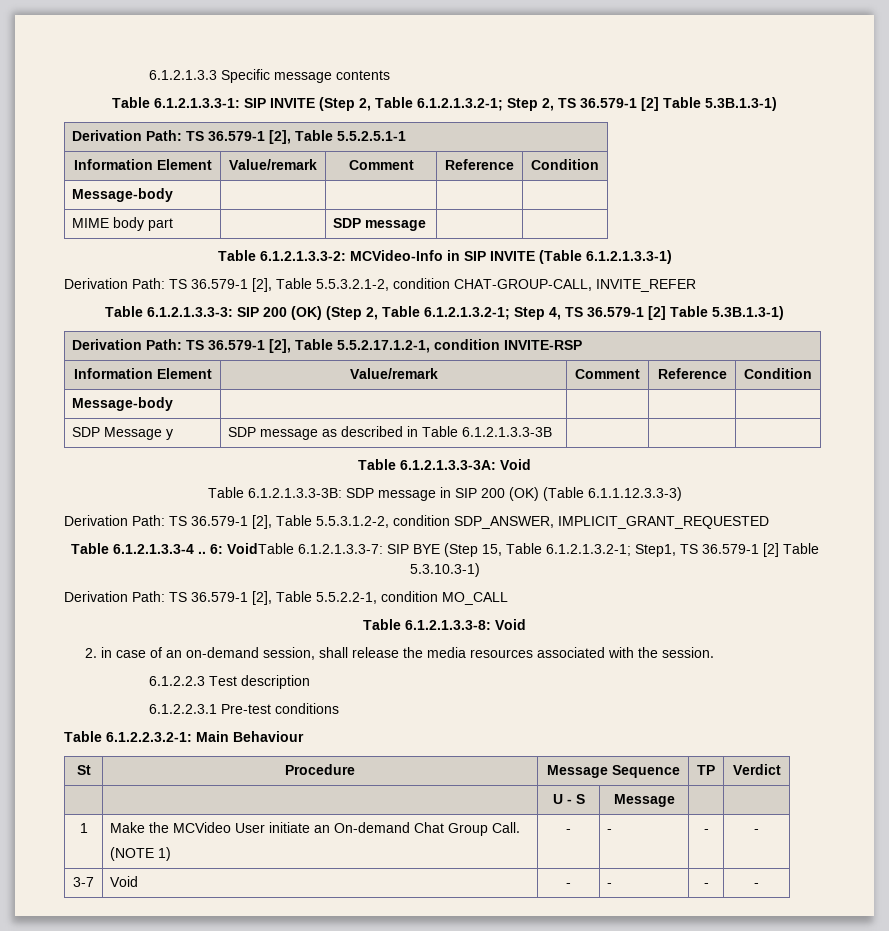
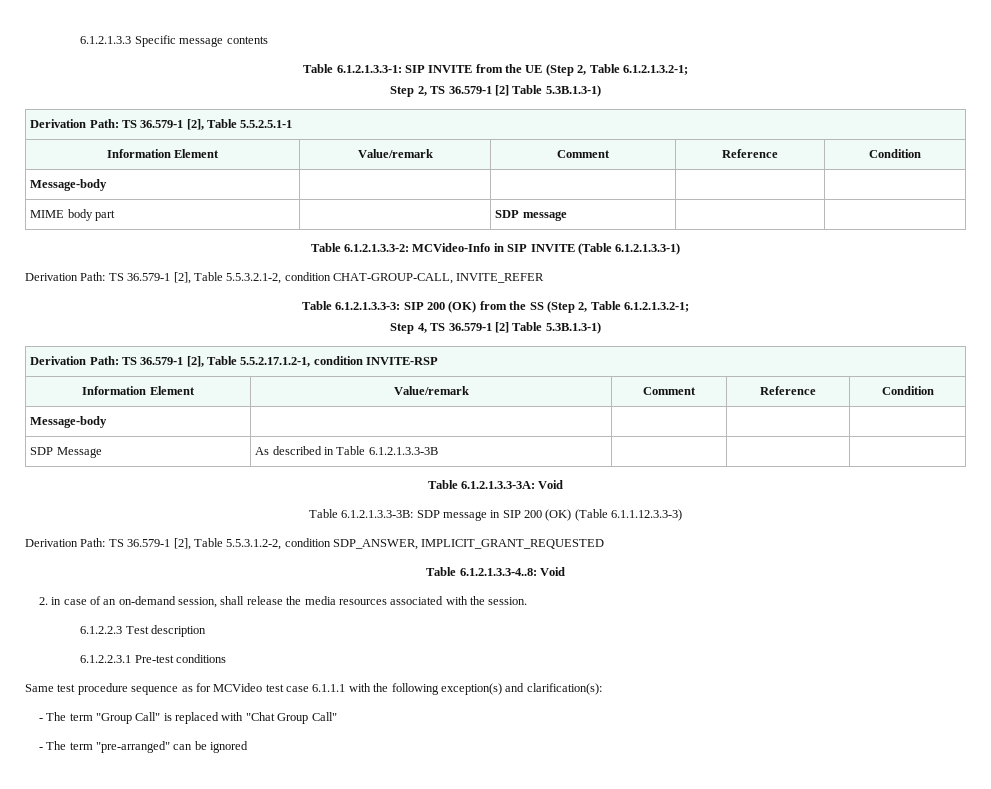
- Table 6.1.2.1.3.3-1: SIP INVITE (Step 2, Table 6.1.2.1.3.2-1; Step 2, TS 36.579-1 [2] Table 5.3B.1.3-1)
+ Table 6.1.2.1.3.3-1: SIP INVITE from the UE (Step 2, Table 6.1.2.1.3.2-1;
+ Step 2, TS 36.579-1 [2] Table 5.3B.1.3-1)
- Table 6.1.2.1.3.3-3: SIP 200 (OK) (Step 2, Table 6.1.2.1.3.2-1; Step 4, TS 36.579-1 [2] Table 5.3B.1.3-1)
+ Table 6.1.2.1.3.3-3: SIP 200 (OK) from the SS (Step 2, Table 6.1.2.1.3.2-1;
+ Step 4, TS 36.579-1 [2] Table 5.3B.1.3-1)
- SDP Message y | SDP message as described in Table 6.1.2.1.3.3-3B | | |
+ SDP Message | As described in Table 6.1.2.1.3.3-3B | | |
- Table 6.1.2.1.3.3-4 .. 6: VoidTable 6.1.2.1.3.3-7: SIP BYE (Step 15, Table 6.1.2.1.3.2-1; Step1, TS 36.579-1 [2] Table 5.3.10.3-1)
- Derivation Path: TS 36.579-1 [2], Table 5.5.2.2-1, condition MO_CALL
- Table 6.1.2.1.3.3-8: Void
+ Table 6.1.2.1.3.3-4..8: Void
- Table 6.1.2.2.3.2-1: Main Behaviour
- St | Procedure | Message Sequence | TP | Verdict
- | | U - S | Message | |
- 1 | Make the MCVideo User initiate an On-demand Chat Group Call.
- (NOTE 1) | - | - | - | -
- 3-7 | Void | - | - | - | -
+ Same test procedure sequence as for MCVideo test case 6.1.1.1 with the following exception(s) and clarification(s):
+ - The term "Group Call" is replaced with "Chat Group Call"
+ - The term "pre-arranged" can be ignored

